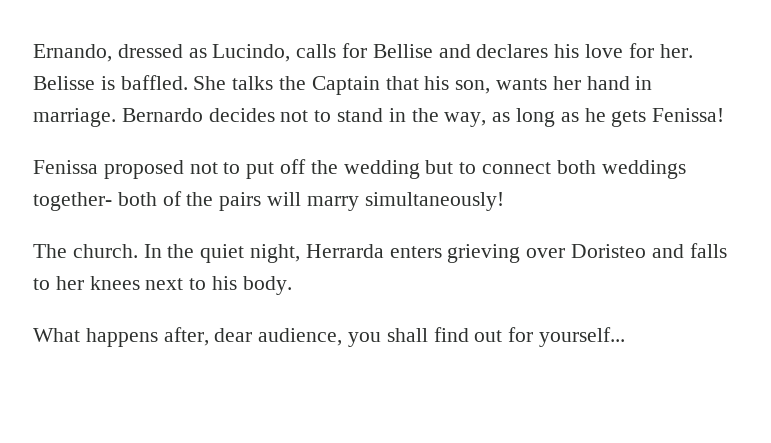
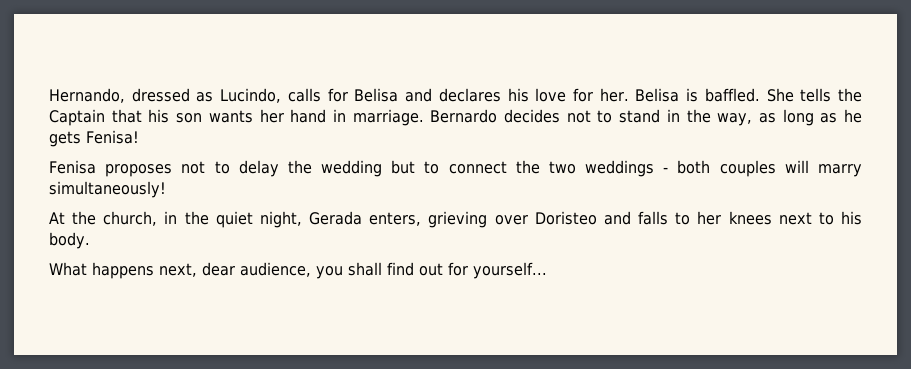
- Ernando, dressed as Lucindo, calls for Bellise and declares his love for her.
+ Hernando, dressed as Lucindo, calls for Belisa and declares his love for her.
- Belisse is baffled.
+ Belisa is baffled.
- She talks the Captain that his son, wants her hand in marriage.
+ She tells the Captain that his son wants her hand in marriage.
- Bernardo decides not to stand in the way, as long as he gets Fenissa!
- Fenissa proposed not to put off the wedding but to connect both weddings together- both of the pairs will marry simultaneously!
+ Bernardo decides not to stand in the way, as long as he gets Fenisa!
+ Fenisa proposes not to delay the wedding but to connect the two weddings - both couples will marry simultaneously!
- The church. In the quiet night, Herrarda enters grieving over Doristeo and falls to her knees next to his body.
+ At the church, in the quiet night, Gerada enters, grieving over Doristeo and falls to her knees next to his body.
- What happens after, dear audience, you shall find out for yourself...
+ What happens next, dear audience, you shall find out for yourself...

